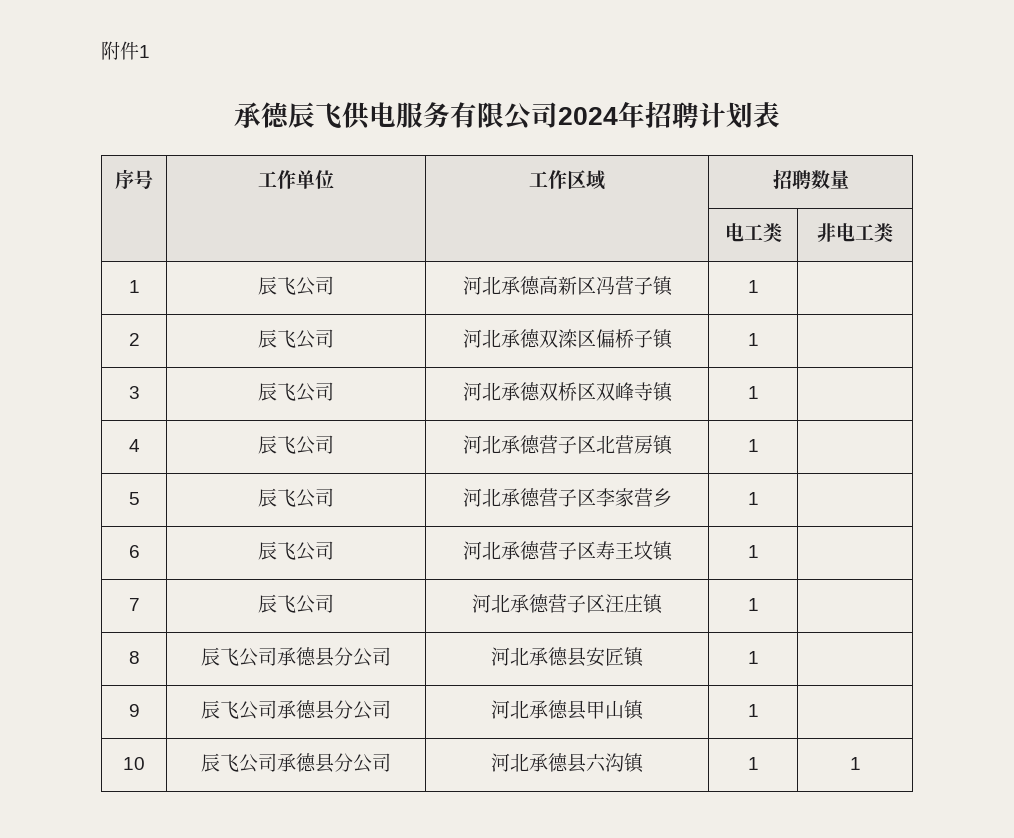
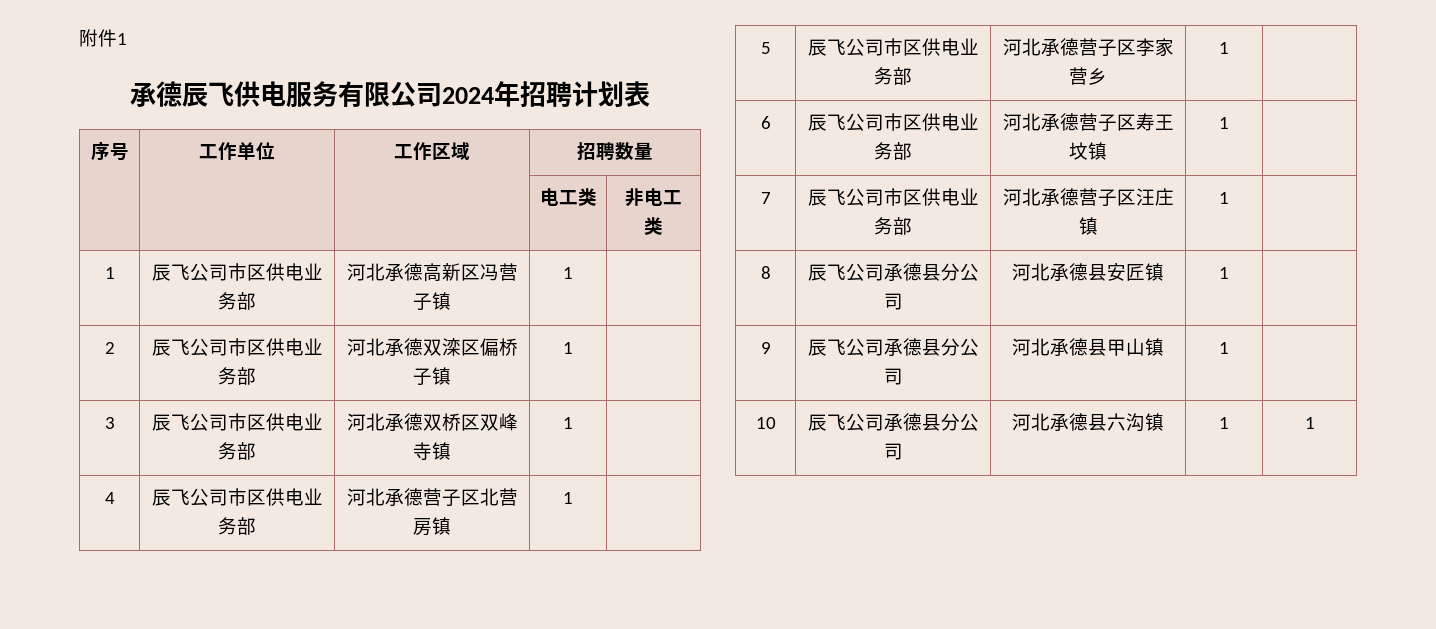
- 1 | 辰飞公司 | 河北承德高新区冯营子镇 | 1 |
+ 1 | 辰飞公司市区供电业务部 | 河北承德高新区冯营子镇 | 1 |
- 2 | 辰飞公司 | 河北承德双滦区偏桥子镇 | 1 |
+ 2 | 辰飞公司市区供电业务部 | 河北承德双滦区偏桥子镇 | 1 |
- 3 | 辰飞公司 | 河北承德双桥区双峰寺镇 | 1 |
+ 3 | 辰飞公司市区供电业务部 | 河北承德双桥区双峰寺镇 | 1 |
- 4 | 辰飞公司 | 河北承德营子区北营房镇 | 1 |
+ 4 | 辰飞公司市区供电业务部 | 河北承德营子区北营房镇 | 1 |
- 5 | 辰飞公司 | 河北承德营子区李家营乡 | 1 |
+ 5 | 辰飞公司市区供电业务部 | 河北承德营子区李家营乡 | 1 |
- 6 | 辰飞公司 | 河北承德营子区寿王坟镇 | 1 |
+ 6 | 辰飞公司市区供电业务部 | 河北承德营子区寿王坟镇 | 1 |
- 7 | 辰飞公司 | 河北承德营子区汪庄镇 | 1 |
+ 7 | 辰飞公司市区供电业务部 | 河北承德营子区汪庄镇 | 1 |

